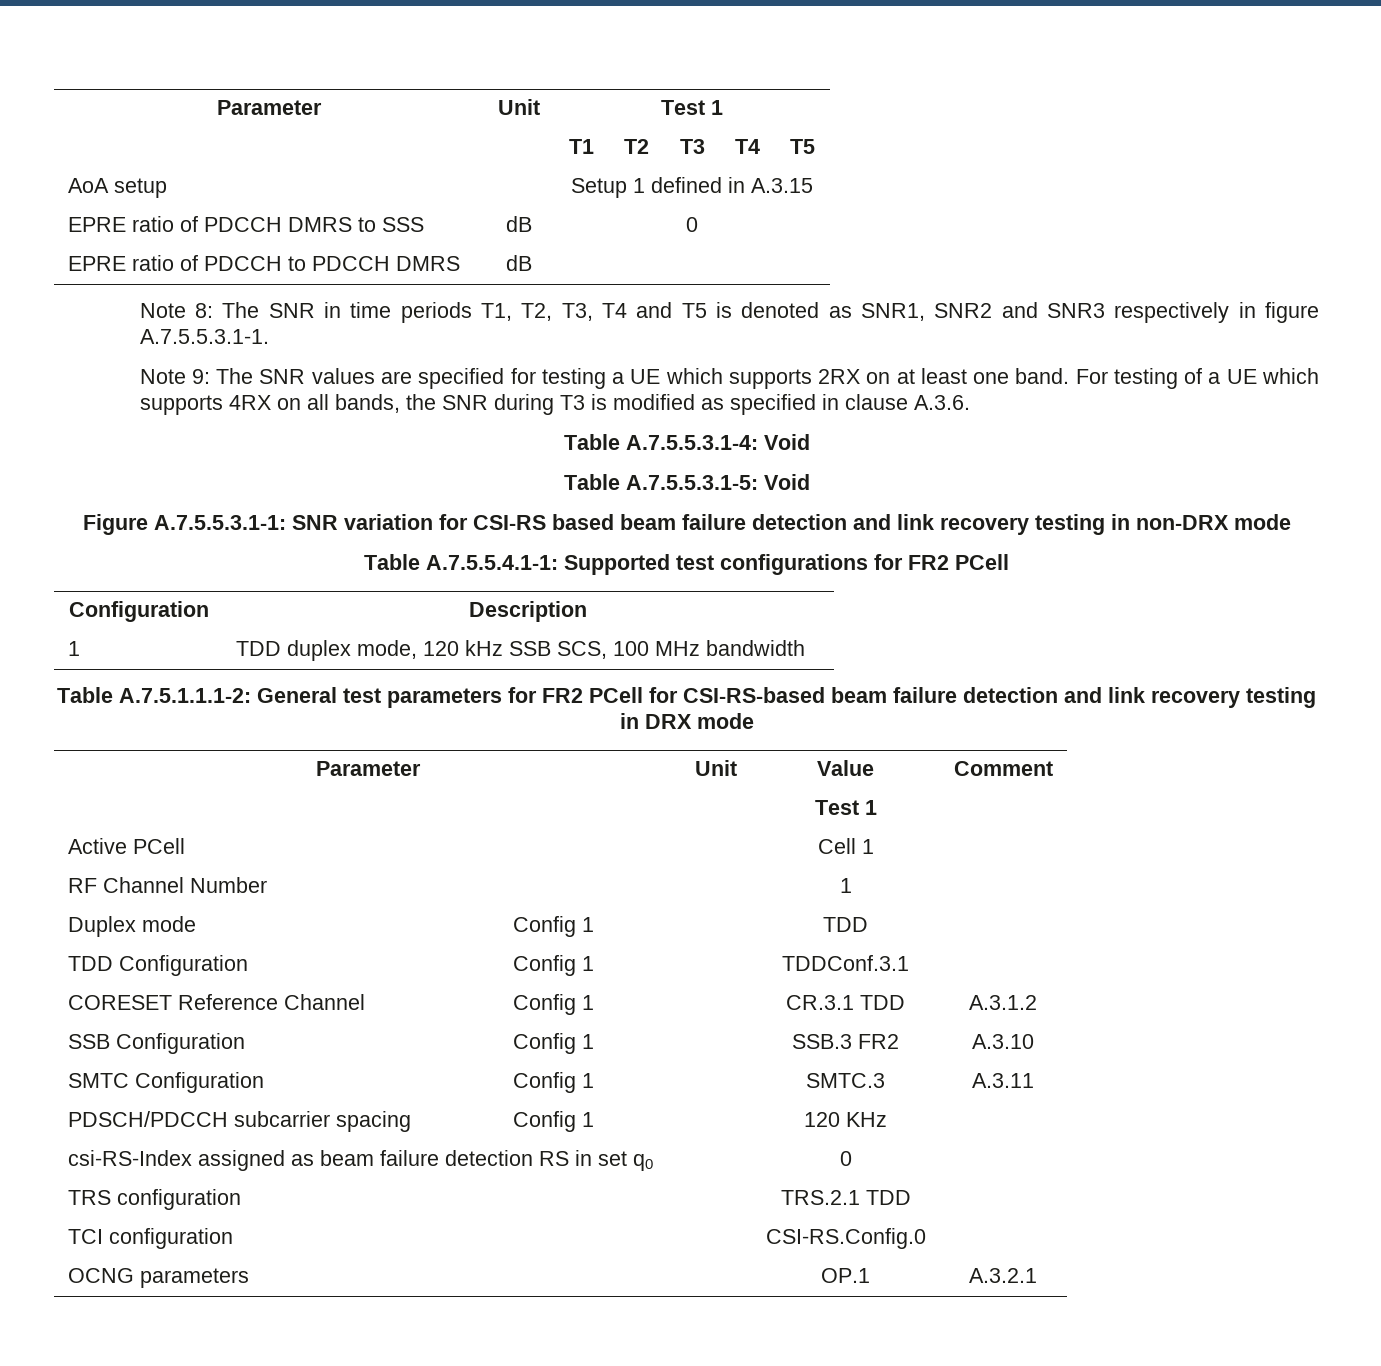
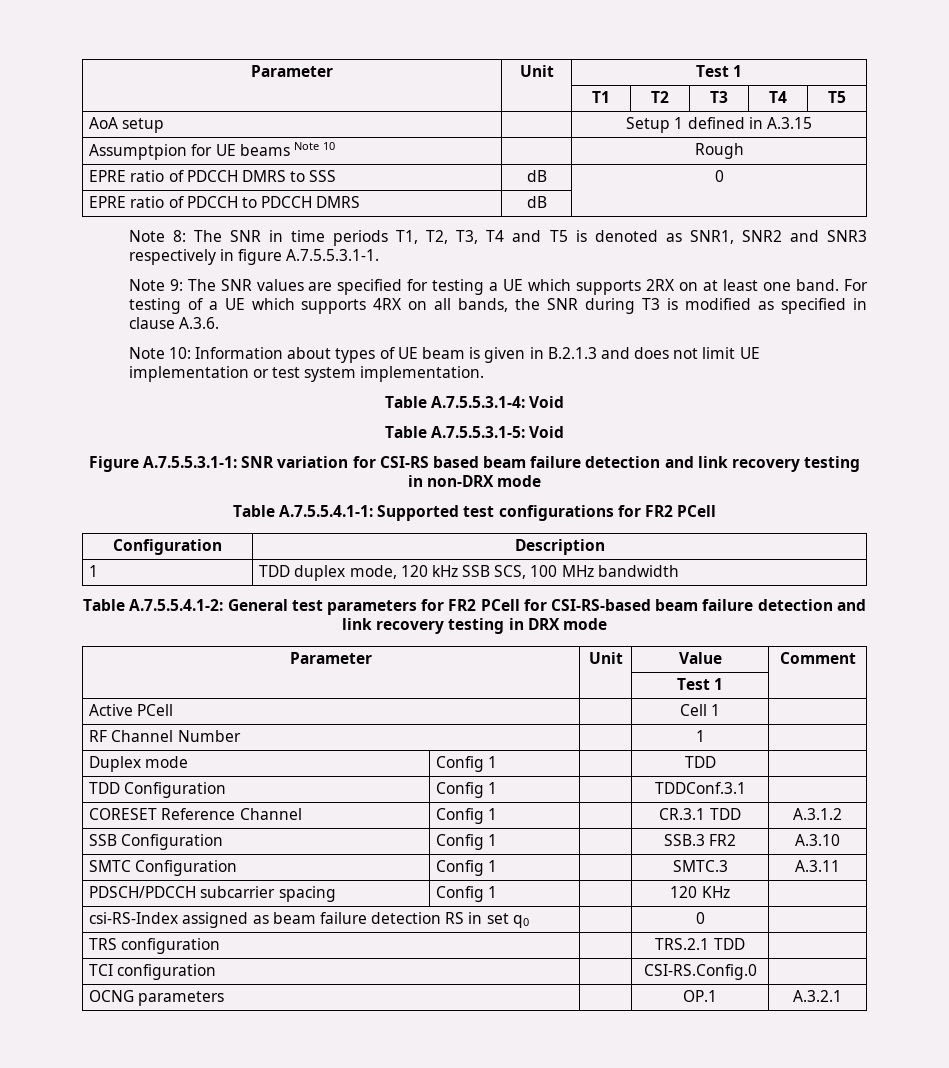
+ Assumptpion for UE beams Note 10 | | Rough
+ Note 10: Information about types of UE beam is given in B.2.1.3 and does not limit UE implementation or test system implementation.
- Table A.7.5.1.1.1-2: General test parameters for FR2 PCell for CSI-RS-based beam failure detection and link recovery testing in DRX mode
+ Table A.7.5.5.4.1-2: General test parameters for FR2 PCell for CSI-RS-based beam failure detection and link recovery testing in DRX mode

